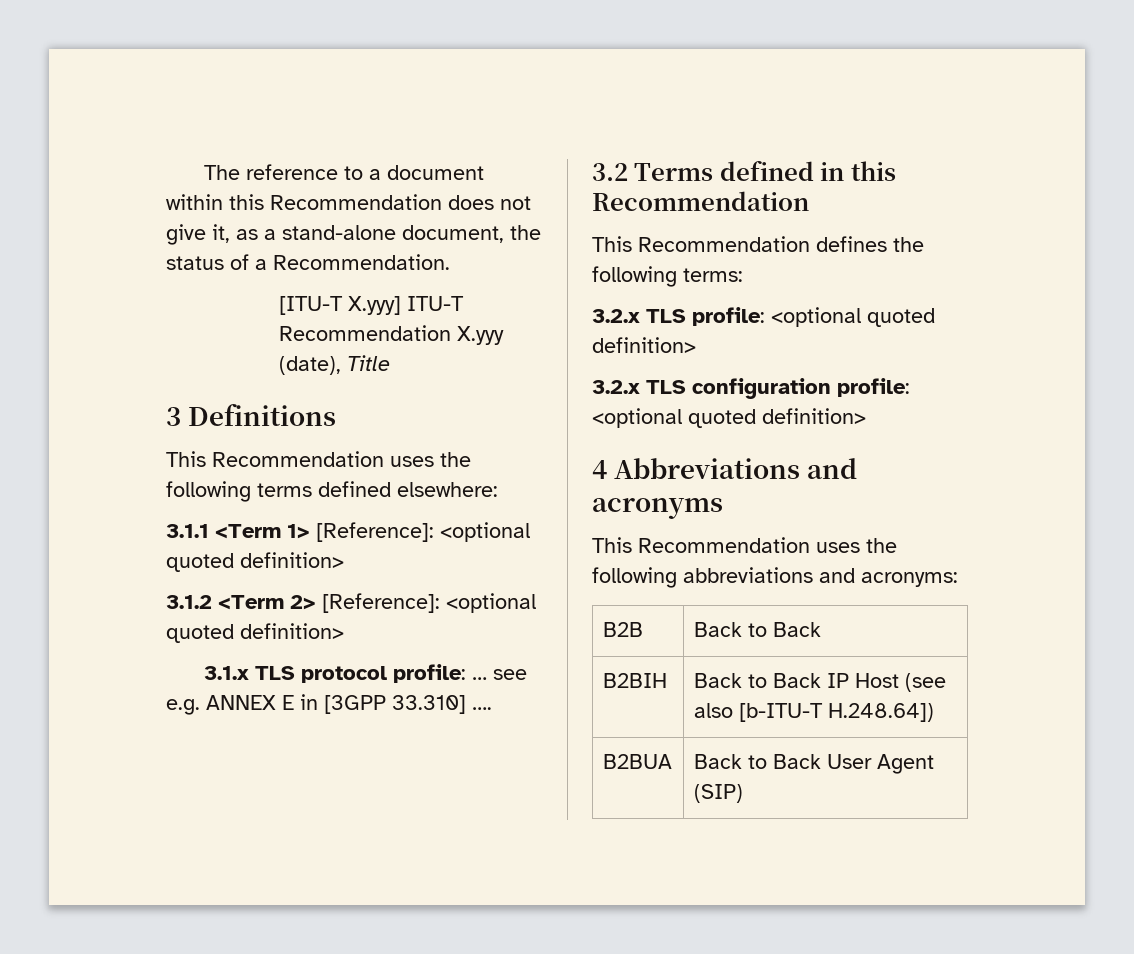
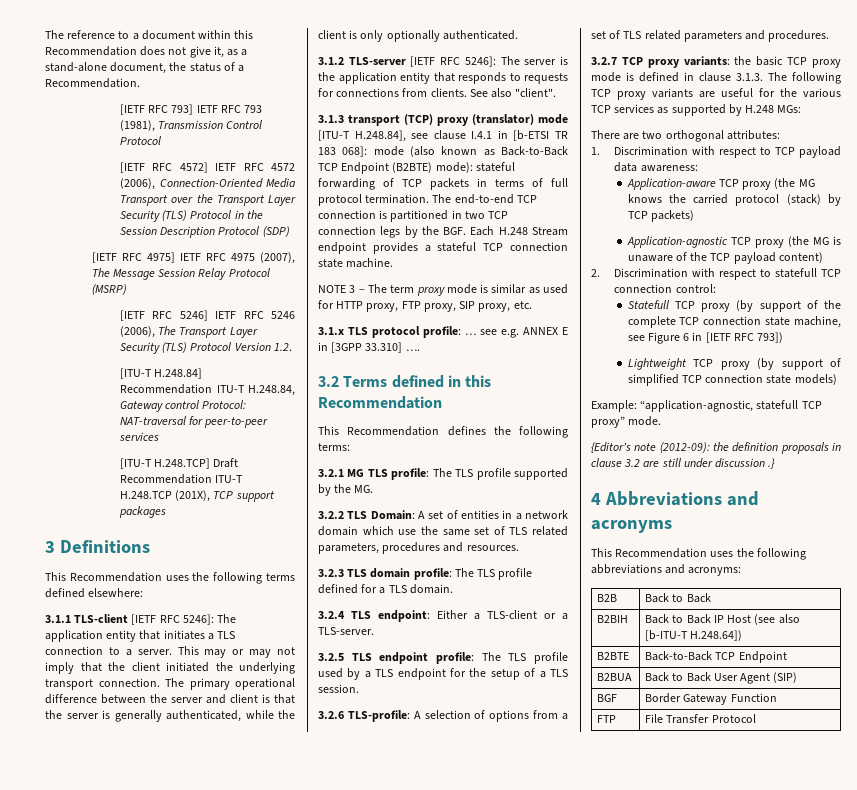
- [ITU-T X.yyy] ITU-T Recommendation X.yyy (date), Title
+ [IETF RFC 793] IETF RFC 793 (1981), Transmission Control Protocol
+ [IETF RFC 4572] IETF RFC 4572 (2006), Connection-Oriented Media Transport over the Transport Layer Security (TLS) Protocol in the Session Description Protocol (SDP)
+ [IETF RFC 4975] IETF RFC 4975 (2007), The Message Session Relay Protocol (MSRP)
+ [IETF RFC 5246] IETF RFC 5246 (2006), The Transport Layer Security (TLS) Protocol Version 1.2.
+ [ITU-T H.248.84] Recommendation ITU-T H.248.84, Gateway control Protocol: NAT-traversal for peer-to-peer services
+ [ITU-T H.248.TCP] Draft Recommendation ITU-T H.248.TCP (201X), TCP support packages
- 3.1.1 <Term 1> [Reference]: <optional quoted definition>
- 3.1.2 <Term 2> [Reference]: <optional quoted definition>
+ 3.1.1 TLS-client [IETF RFC 5246]: The application entity that initiates a TLS connection to a server. This may or may not imply that the client initiated the underlying transport connection. The primary operational difference between the server and client is that the server is generally authenticated, while the client is only optionally authenticated.
+ 3.1.2 TLS-server [IETF RFC 5246]: The server is the application entity that responds to requests for connections from clients. See also "client".
+ 3.1.3 transport (TCP) proxy (translator) mode [ITU-T H.248.84], see clause I.4.1 in [b-ETSI TR 183 068]: mode (also known as Back-to-Back TCP Endpoint (B2BTE) mode): stateful forwarding of TCP packets in terms of full protocol termination. The end-to-end TCP connection is partitioned in two TCP connection legs by the BGF. Each H.248 Stream endpoint provides a stateful TCP connection state machine.
+ NOTE 3 – The term proxy mode is similar as used for HTTP proxy, FTP proxy, SIP proxy, etc.
- 3.2.x TLS profile: <optional quoted definition>
- 3.2.x TLS configuration profile: <optional quoted definition>
+ 3.2.1 MG TLS profile: The TLS profile supported by the MG.
+ 3.2.2 TLS Domain: A set of entities in a network domain which use the same set of TLS related parameters, procedures and resources.
+ 3.2.3 TLS domain profile: The TLS profile defined for a TLS domain.
+ 3.2.4 TLS endpoint: Either a TLS-client or a TLS-server.
+ 3.2.5 TLS endpoint profile: The TLS profile used by a TLS endpoint for the setup of a TLS session.
+ 3.2.6 TLS-profile: A selection of options from a set of TLS related parameters and procedures.
+ 3.2.7 TCP proxy variants: the basic TCP proxy mode is defined in clause 3.1.3. The following TCP proxy variants are useful for the various TCP services as supported by H.248 MGs:
+ There are two orthogonal attributes:
+ 1. Discrimination with respect to TCP payload data awareness:
+ Application-aware TCP proxy (the MG knows the carried protocol (stack) by TCP packets)
+ Application-agnostic TCP proxy (the MG is unaware of the TCP payload content)
+ 2. Discrimination with respect to statefull TCP connection control:
+ Statefull TCP proxy (by support of the complete TCP connection state machine, see Figure 6 in [IETF RFC 793])
+ Lightweight TCP proxy (by support of simplified TCP connection state models)
+ Example: “application-agnostic, statefull TCP proxy” mode.
+ {Editor’s note (2012-09): the definition proposals in clause 3.2 are still under discussion .}
+ B2BTE | Back-to-Back TCP Endpoint
+ BGF | Border Gateway Function
+ FTP | File Transfer Protocol

